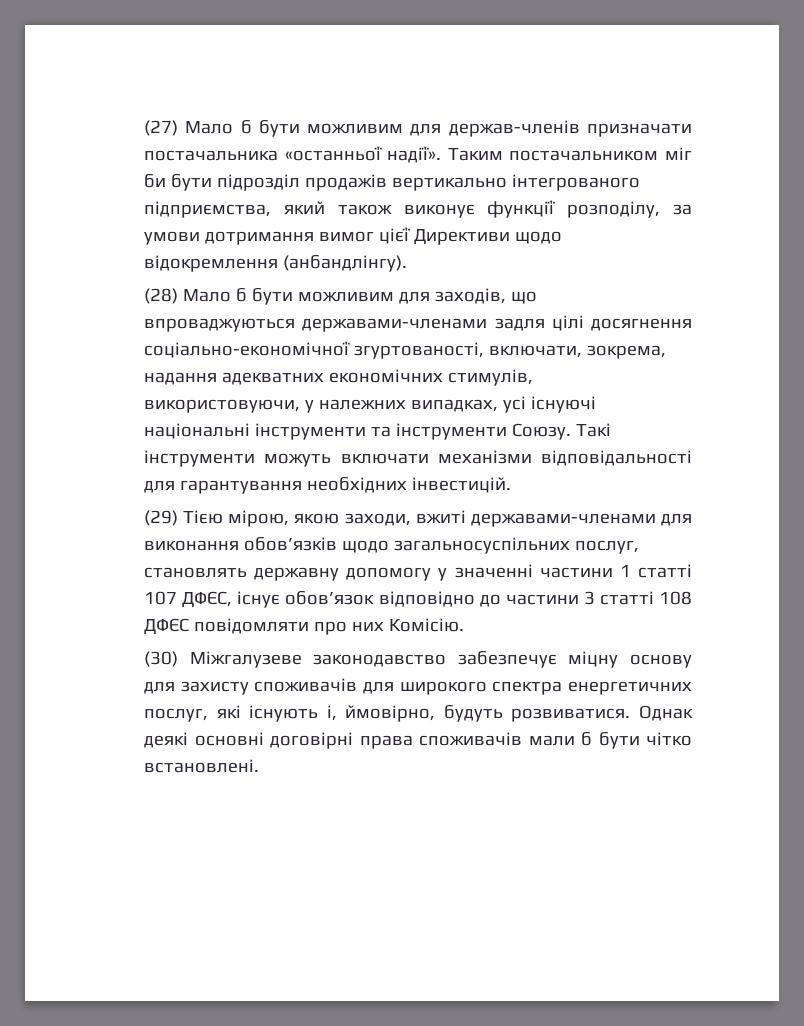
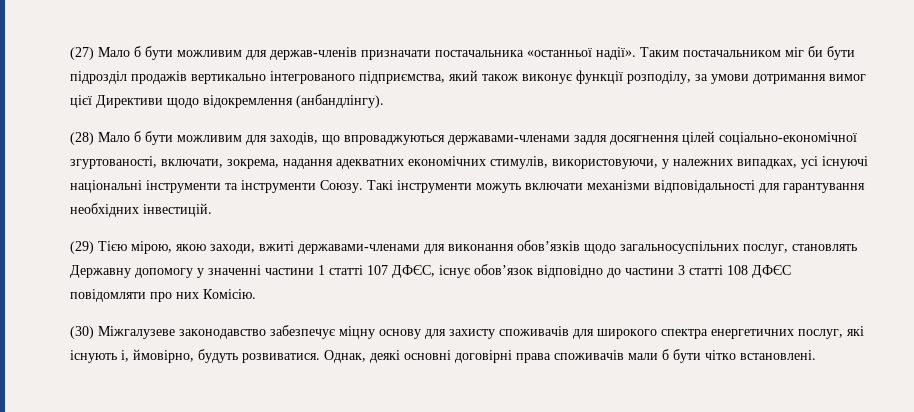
- (28) Мало б бути можливим для заходів, що впроваджуються державами-членами задля цілі досягнення соціально-економічної згуртованості, включати, зокрема, надання адекватних економічних стимулів, використовуючи, у належних випадках, усі існуючі національні інструменти та інструменти Союзу.
+ (28) Мало б бути можливим для заходів, що впроваджуються державами-членами задля досягнення цілей соціально-економічної згуртованості, включати, зокрема, надання адекватних економічних стимулів, використовуючи, у належних випадках, усі існуючі національні інструменти та інструменти Союзу.
- (29) Тією мірою, якою заходи, вжиті державами-членами для виконання обов’язків щодо загальносуспільних послуг, становлять державну допомогу у значенні частини 1 статті 107 ДФЄС, існує обов’язок відповідно до частини 3 статті 108 ДФЄС повідомляти про них Комісію.
+ (29) Тією мірою, якою заходи, вжиті державами-членами для виконання обов’язків щодо загальносуспільних послуг, становлять Державну допомогу у значенні частини 1 статті 107 ДФЄС, існує обов’язок відповідно до частини 3 статті 108 ДФЄС повідомляти про них Комісію.
- Однак деякі основні договірні права споживачів мали б бути чітко встановлені.
+ Однак, деякі основні договірні права споживачів мали б бути чітко встановлені.

